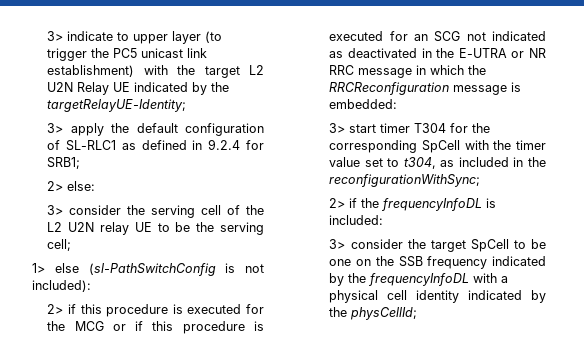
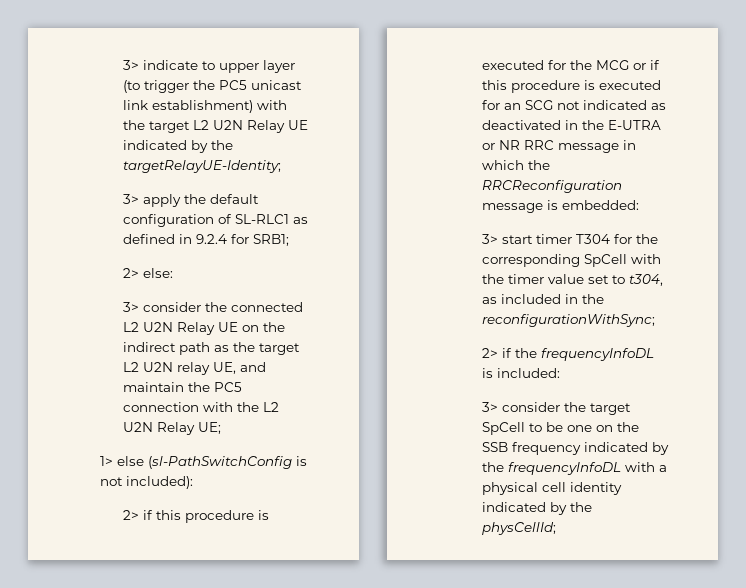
- 3> consider the serving cell of the L2 U2N relay UE to be the serving cell;
+ 3> consider the connected L2 U2N Relay UE on the indirect path as the target L2 U2N relay UE, and maintain the PC5 connection with the L2 U2N Relay UE;

